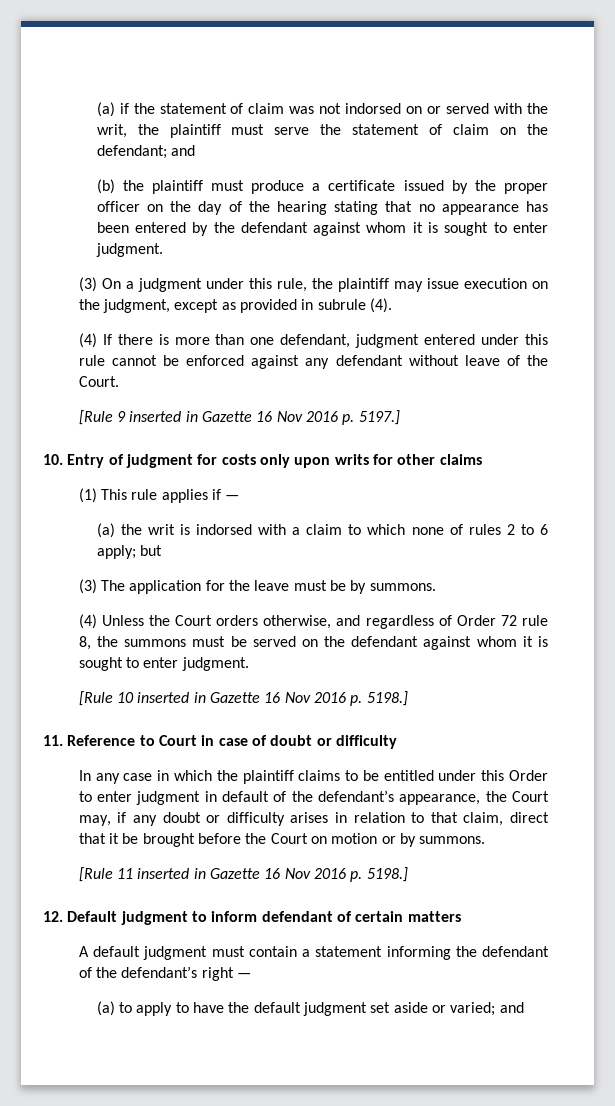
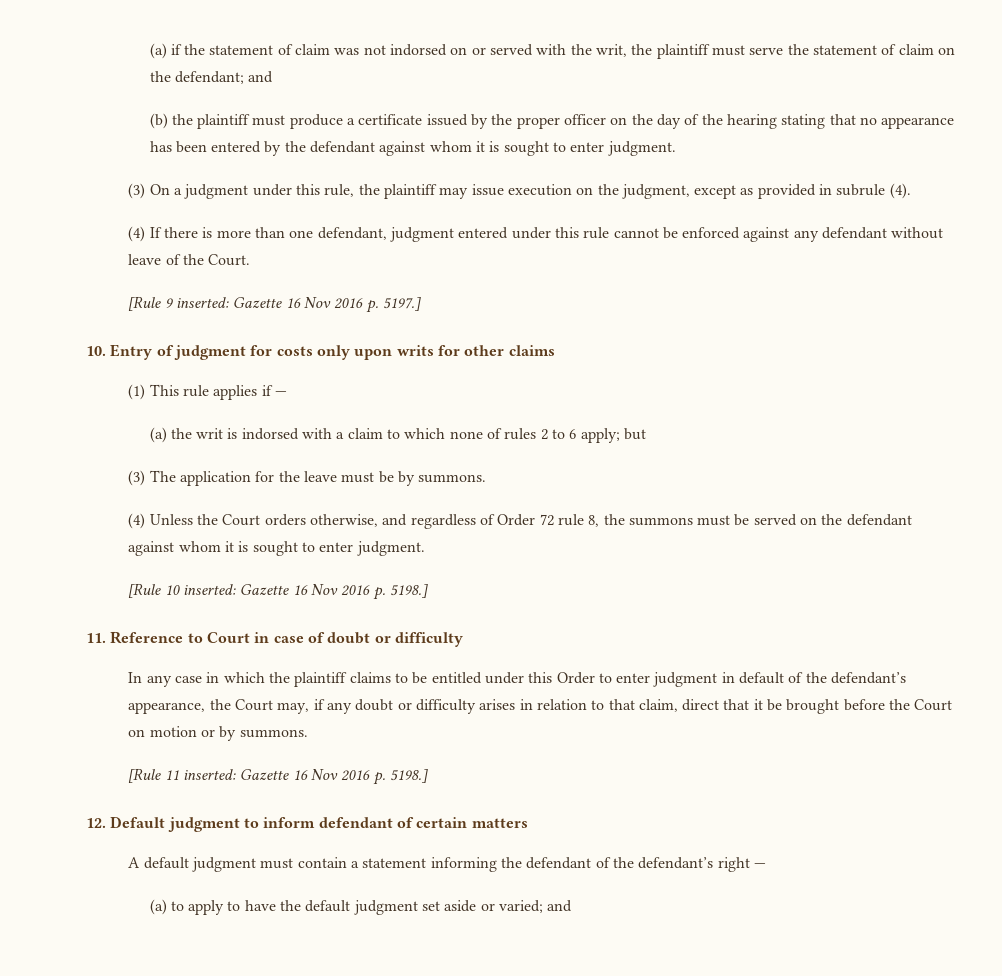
- [Rule 9 inserted in Gazette 16 Nov 2016 p. 5197.]
+ [Rule 9 inserted: Gazette 16 Nov 2016 p. 5197.]
- [Rule 10 inserted in Gazette 16 Nov 2016 p. 5198.]
+ [Rule 10 inserted: Gazette 16 Nov 2016 p. 5198.]
- [Rule 11 inserted in Gazette 16 Nov 2016 p. 5198.]
+ [Rule 11 inserted: Gazette 16 Nov 2016 p. 5198.]

